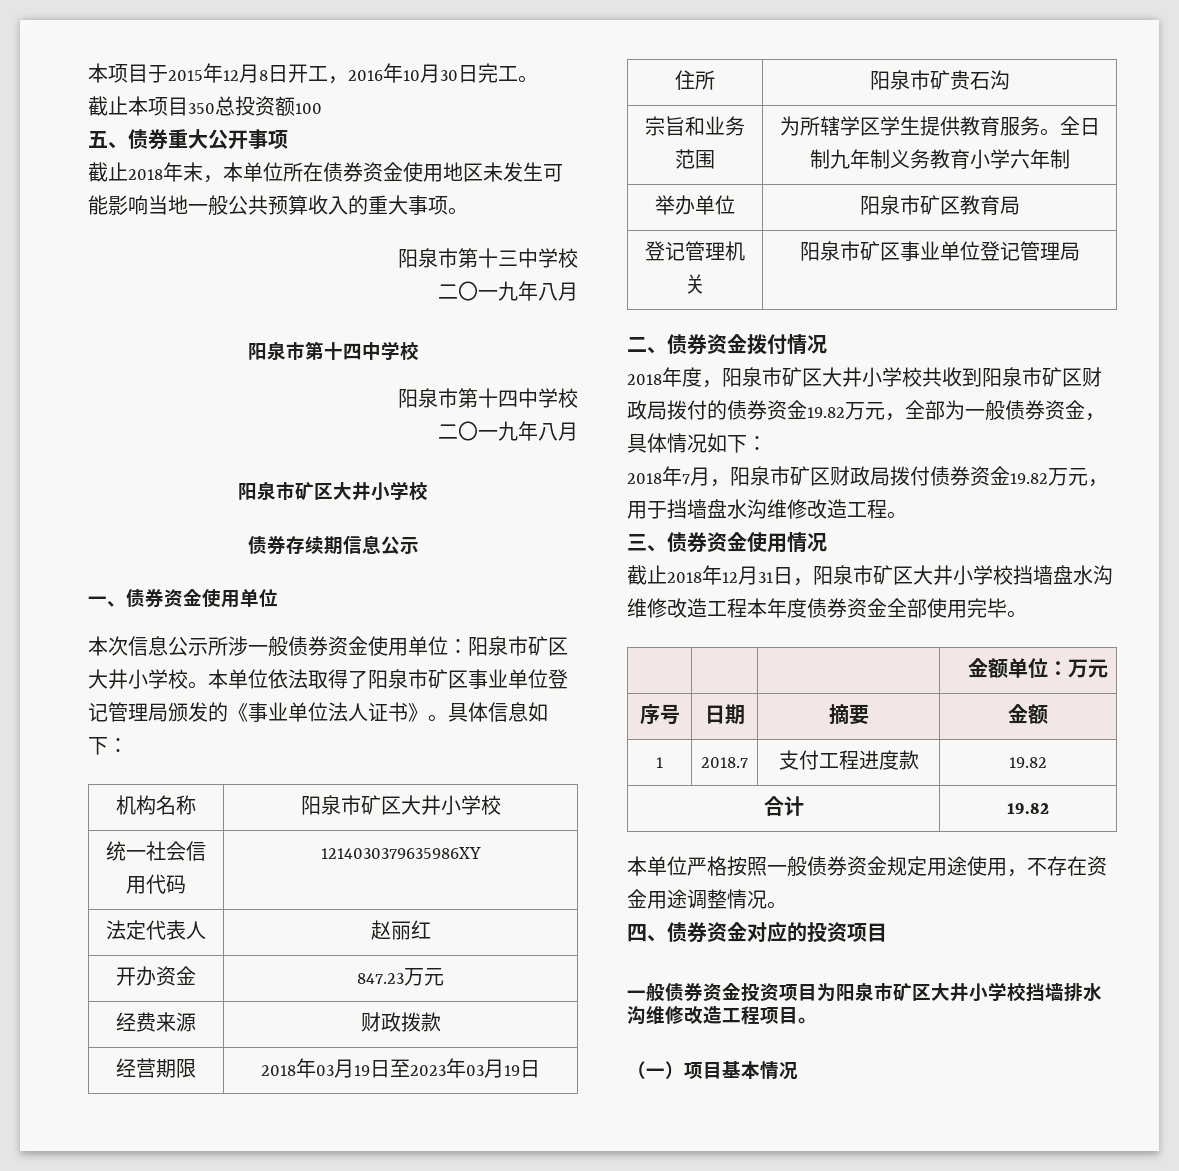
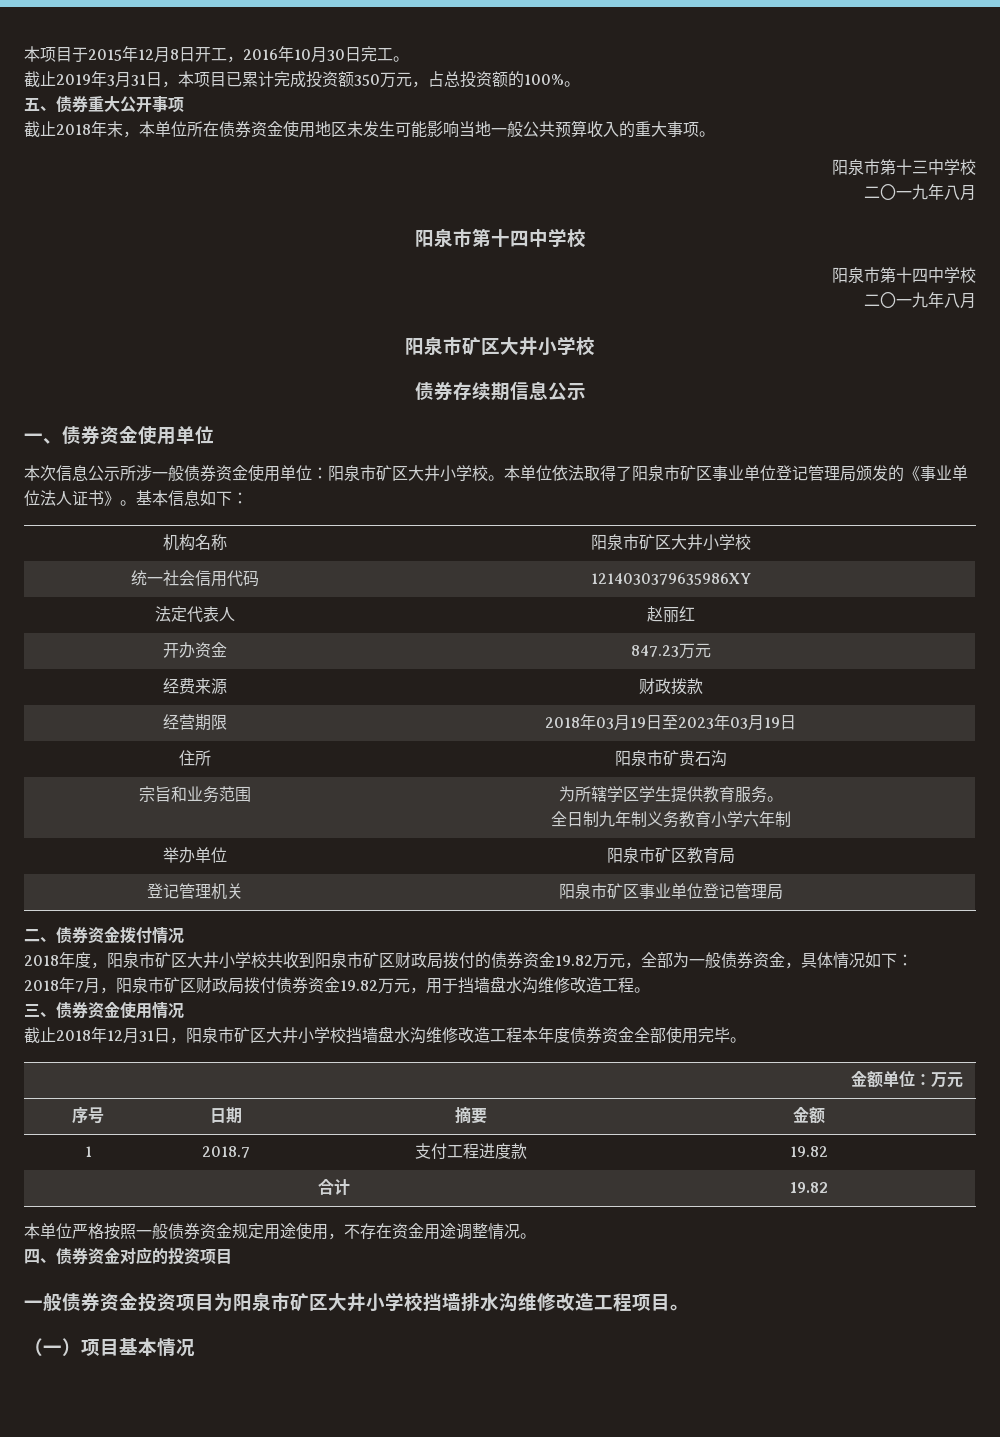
- 截止本项目350总投资额100
+ 截止2019年3月31日，本项目已累计完成投资额350万元，占总投资额的100%。
- 具体信息如下：
+ 基本信息如下：
- 宗旨和业务范围 | 为所辖学区学生提供教育服务。全日制九年制义务教育小学六年制
+ 宗旨和业务范围 | 为所辖学区学生提供教育服务。
+ 全日制九年制义务教育小学六年制

